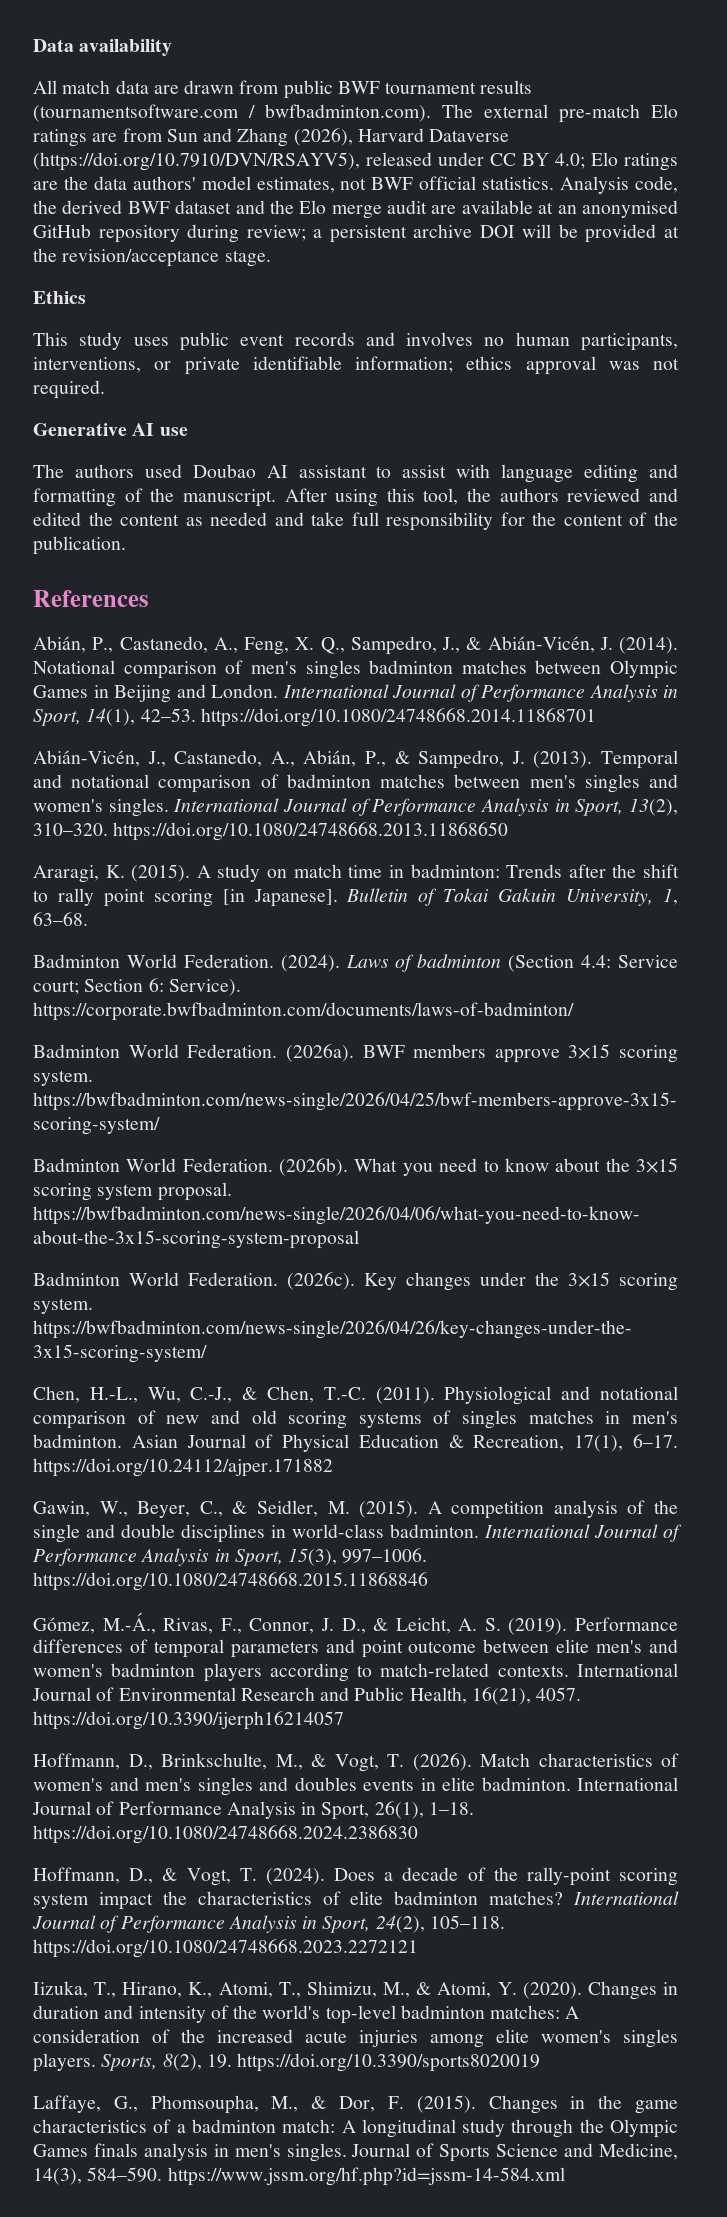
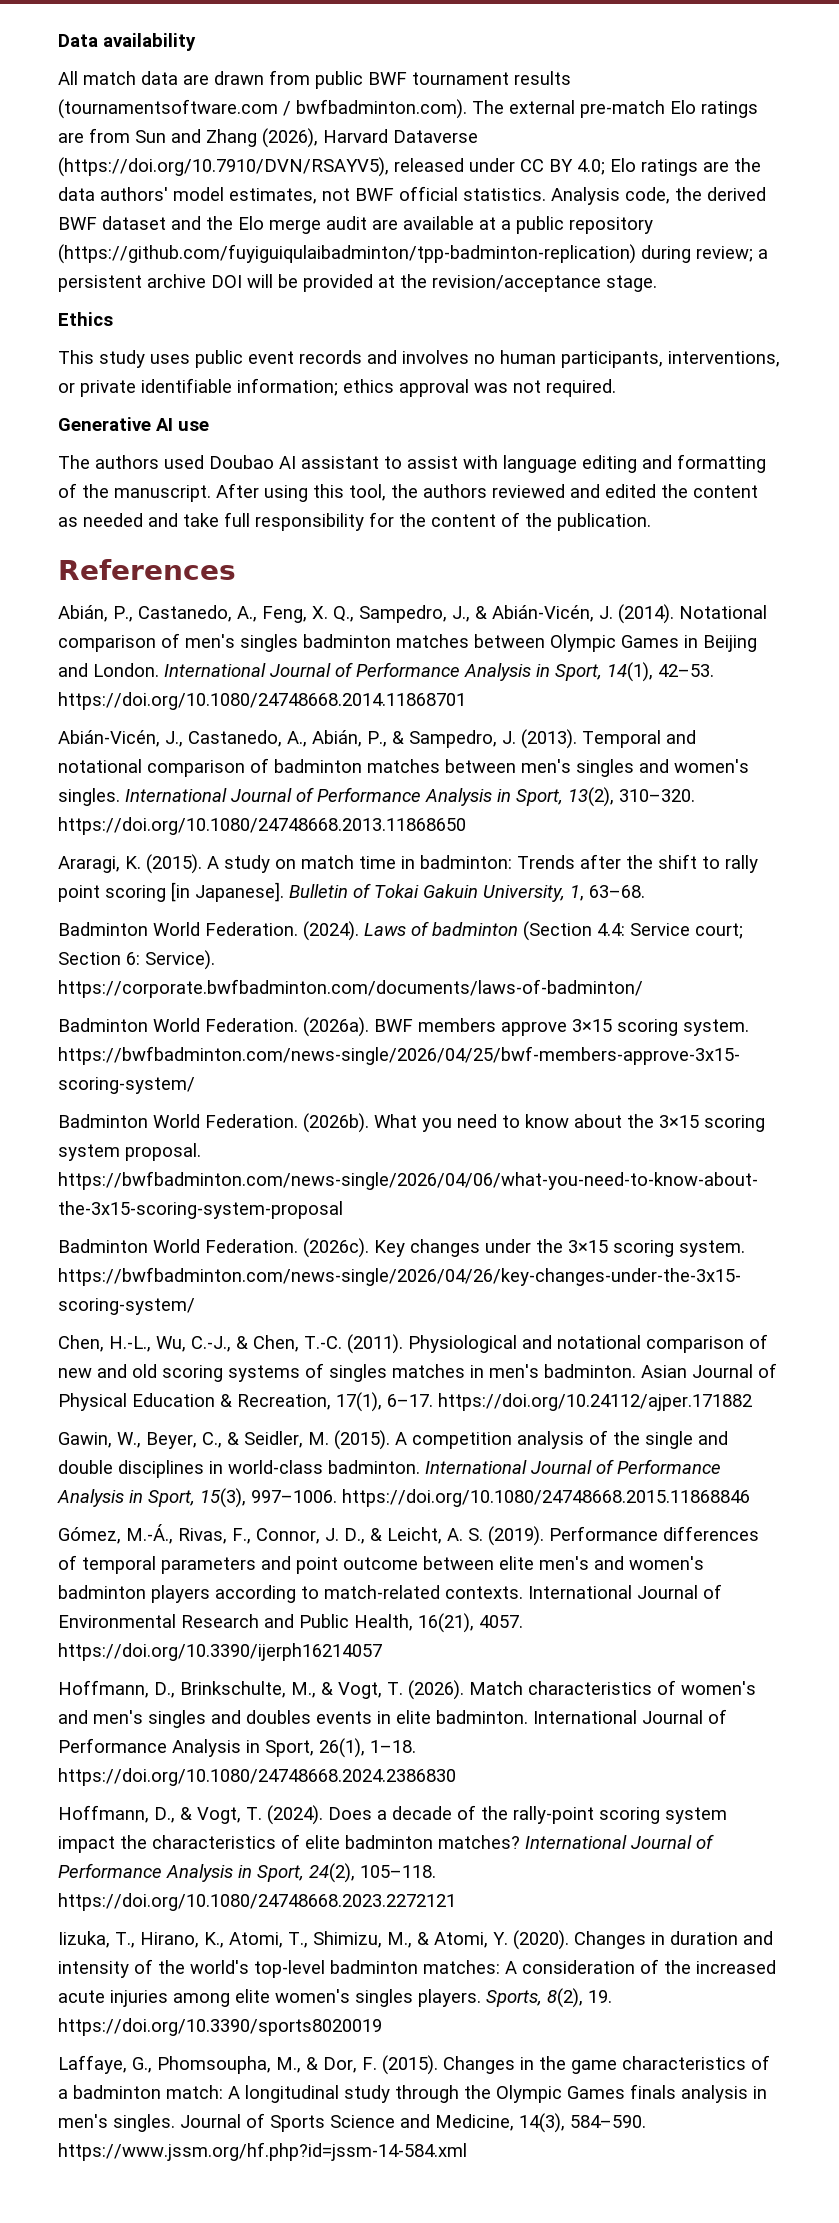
- Analysis code, the derived BWF dataset and the Elo merge audit are available at an anonymised GitHub repository during review; a persistent archive DOI will be provided at the revision/acceptance stage.
+ Analysis code, the derived BWF dataset and the Elo merge audit are available at a public repository (https://github.com/fuyiguiqulaibadminton/tpp-badminton-replication) during review; a persistent archive DOI will be provided at the revision/acceptance stage.

